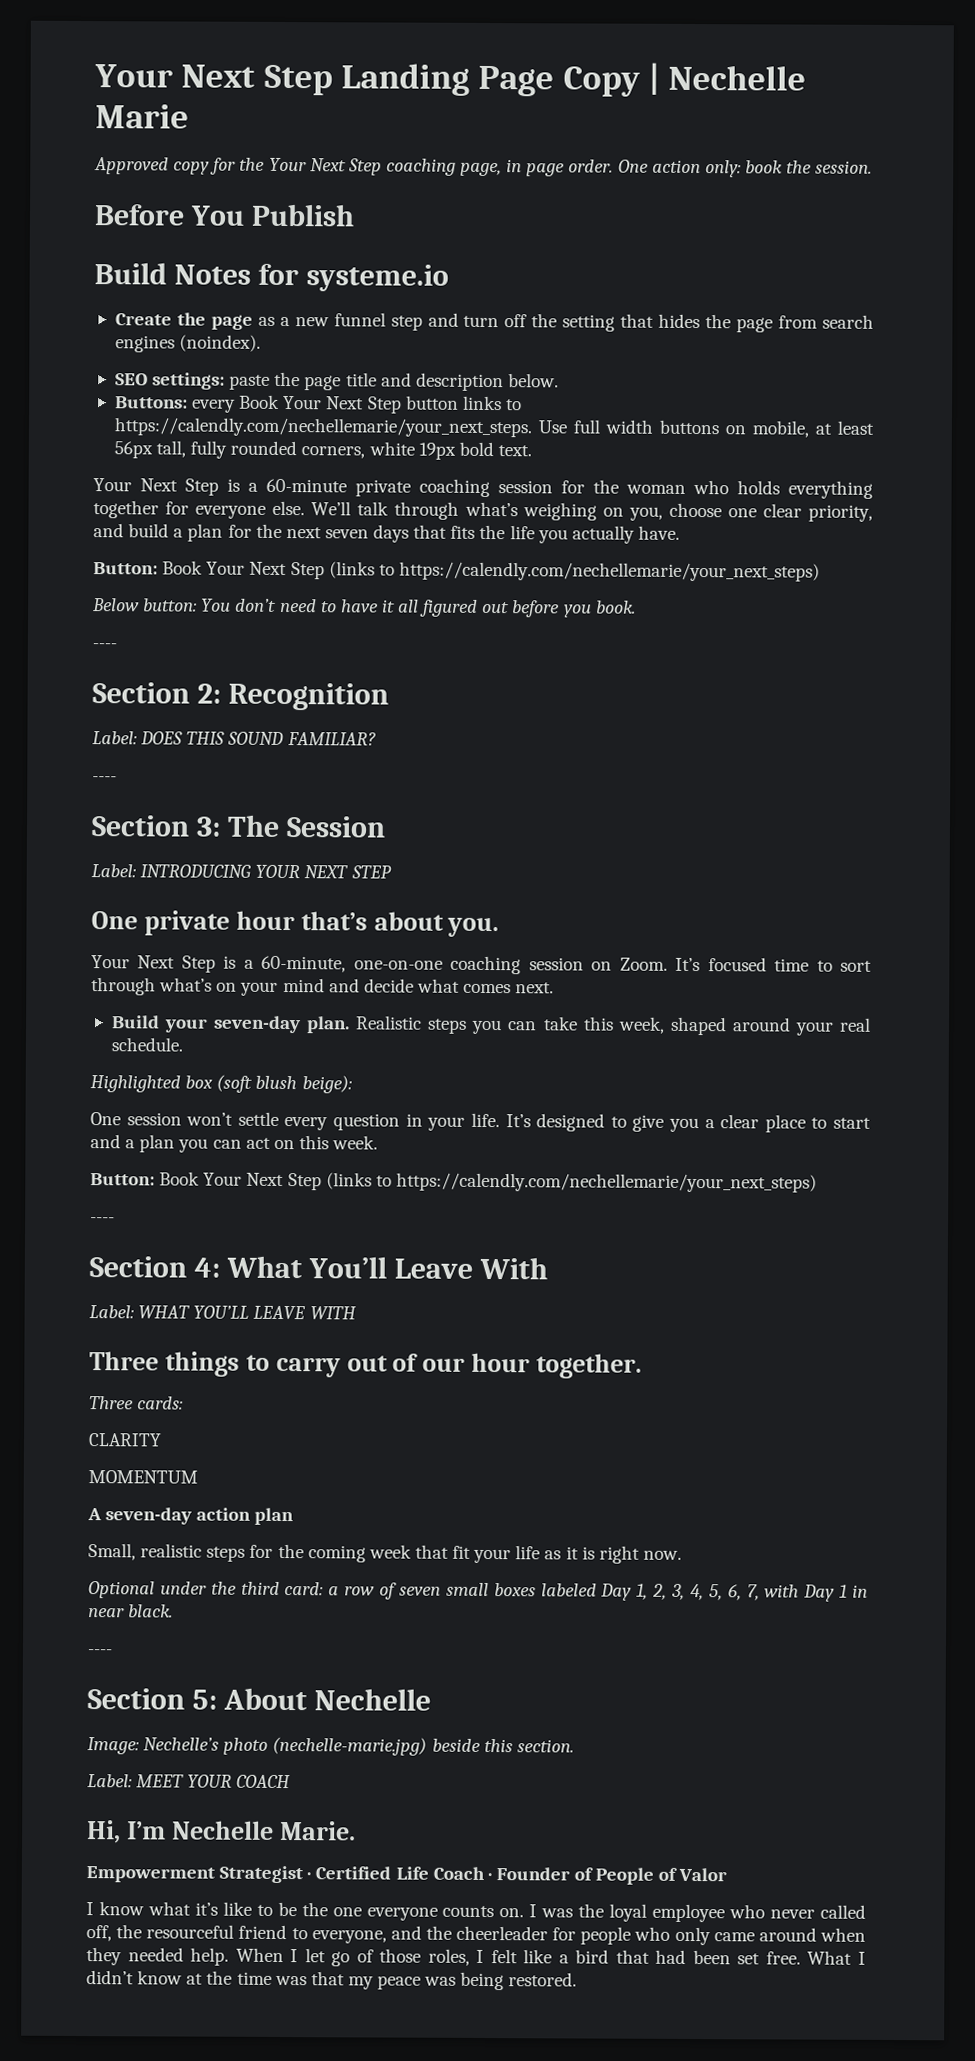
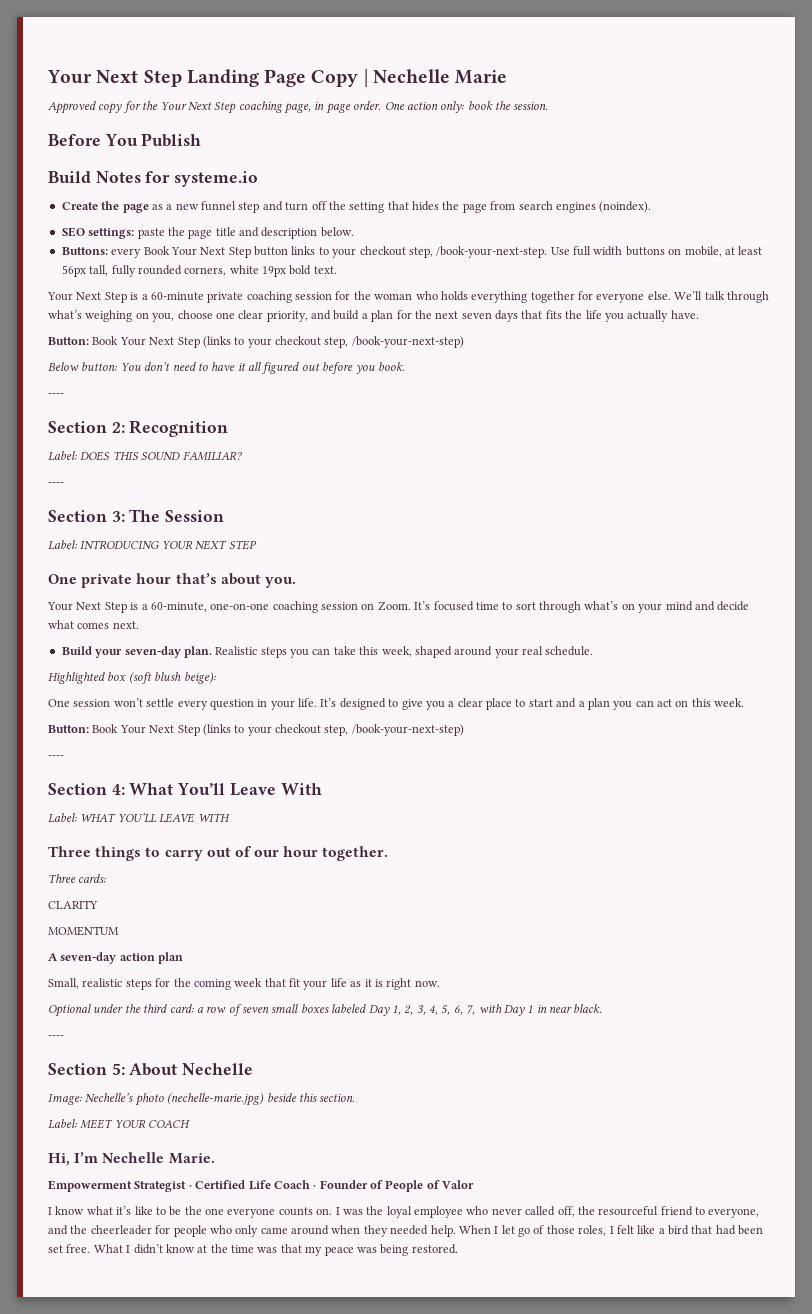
- Buttons: every Book Your Next Step button links to https://calendly.com/nechellemarie/your_next_steps. Use full width buttons on mobile, at least 56px tall, fully rounded corners, white 19px bold text.
+ Buttons: every Book Your Next Step button links to your checkout step, /book-your-next-step. Use full width buttons on mobile, at least 56px tall, fully rounded corners, white 19px bold text.
  We’ll talk through what’s weighing on you, choose one clear priority, and build a plan for the next seven days that fits the life you actually have.
- Button: Book Your Next Step (links to https://calendly.com/nechellemarie/your_next_steps)
+ Button: Book Your Next Step (links to your checkout step, /book-your-next-step)
  It’s designed to give you a clear place to start and a plan you can act on this week.
- Button: Book Your Next Step (links to https://calendly.com/nechellemarie/your_next_steps)
+ Button: Book Your Next Step (links to your checkout step, /book-your-next-step)

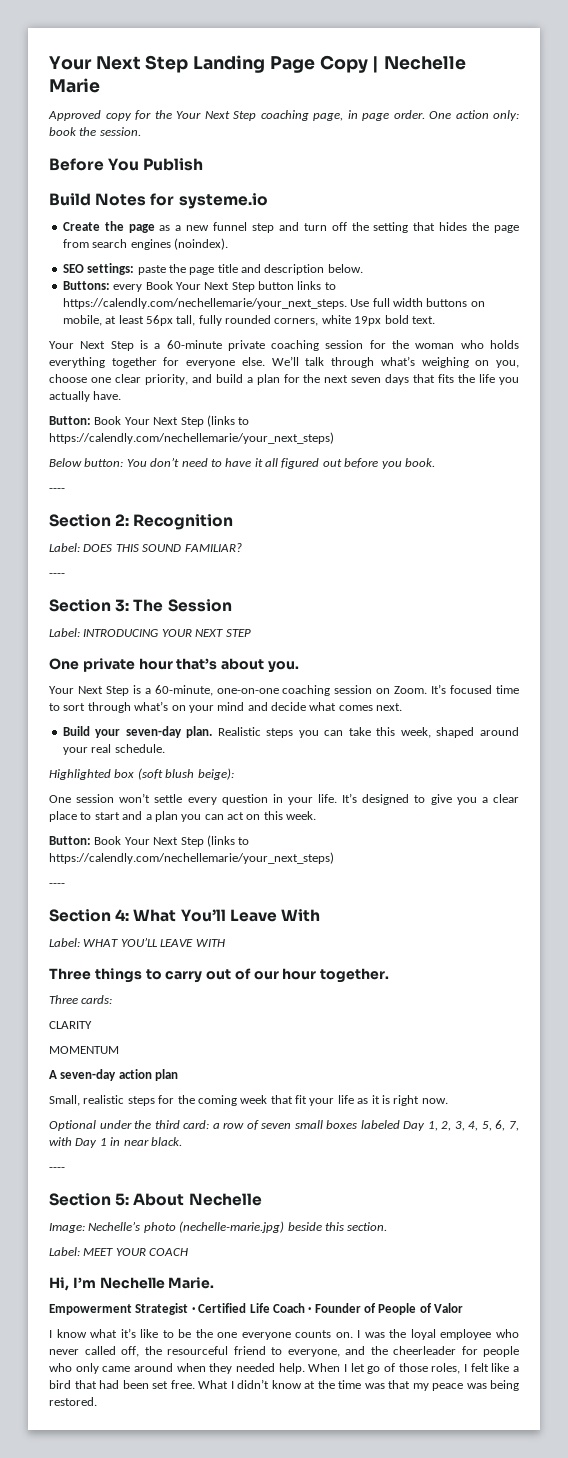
- Buttons: every Book Your Next Step button links to your checkout step, /book-your-next-step. Use full width buttons on mobile, at least 56px tall, fully rounded corners, white 19px bold text.
+ Buttons: every Book Your Next Step button links to https://calendly.com/nechellemarie/your_next_steps. Use full width buttons on mobile, at least 56px tall, fully rounded corners, white 19px bold text.
  We’ll talk through what’s weighing on you, choose one clear priority, and build a plan for the next seven days that fits the life you actually have.
- Button: Book Your Next Step (links to your checkout step, /book-your-next-step)
+ Button: Book Your Next Step (links to https://calendly.com/nechellemarie/your_next_steps)
  It’s designed to give you a clear place to start and a plan you can act on this week.
- Button: Book Your Next Step (links to your checkout step, /book-your-next-step)
+ Button: Book Your Next Step (links to https://calendly.com/nechellemarie/your_next_steps)

